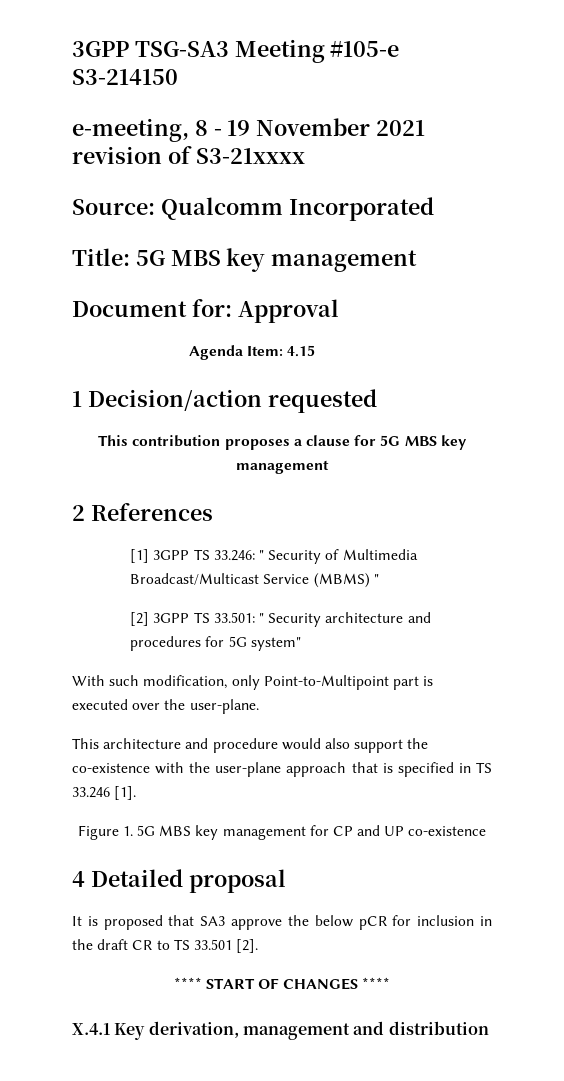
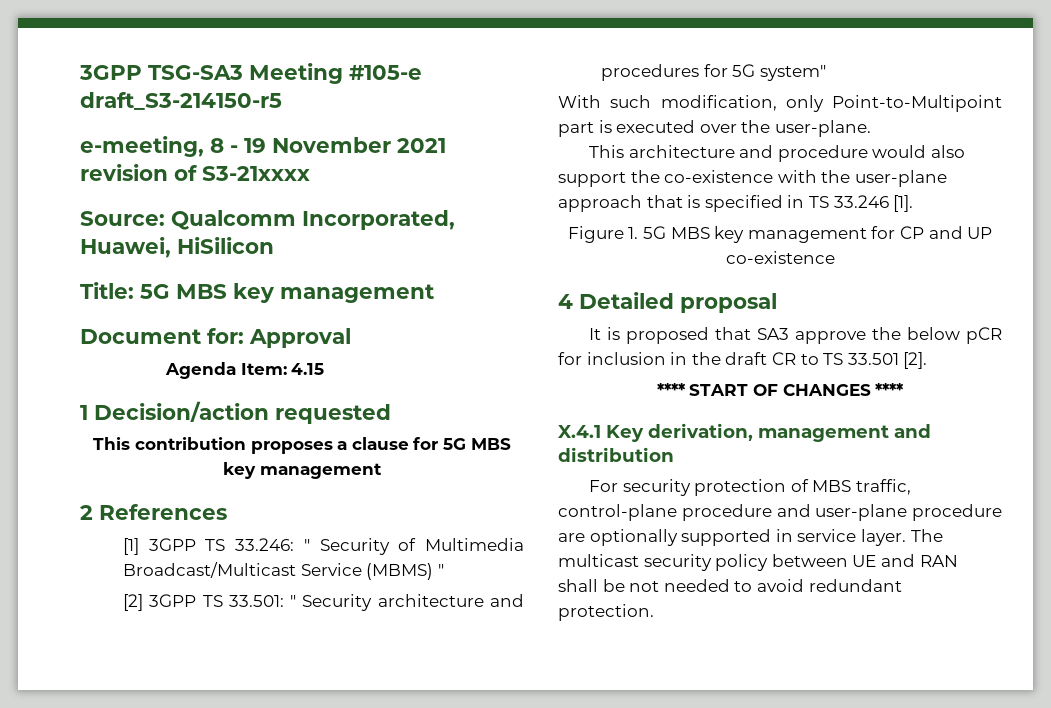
- 3GPP TSG-SA3 Meeting #105-e S3-214150
+ 3GPP TSG-SA3 Meeting #105-e draft_S3-214150-r5
- Source: Qualcomm Incorporated
+ Source: Qualcomm Incorporated, Huawei, HiSilicon
+ For security protection of MBS traffic, control-plane procedure and user-plane procedure are optionally supported in service layer. The multicast security policy between UE and RAN shall be not needed to avoid redundant protection.

